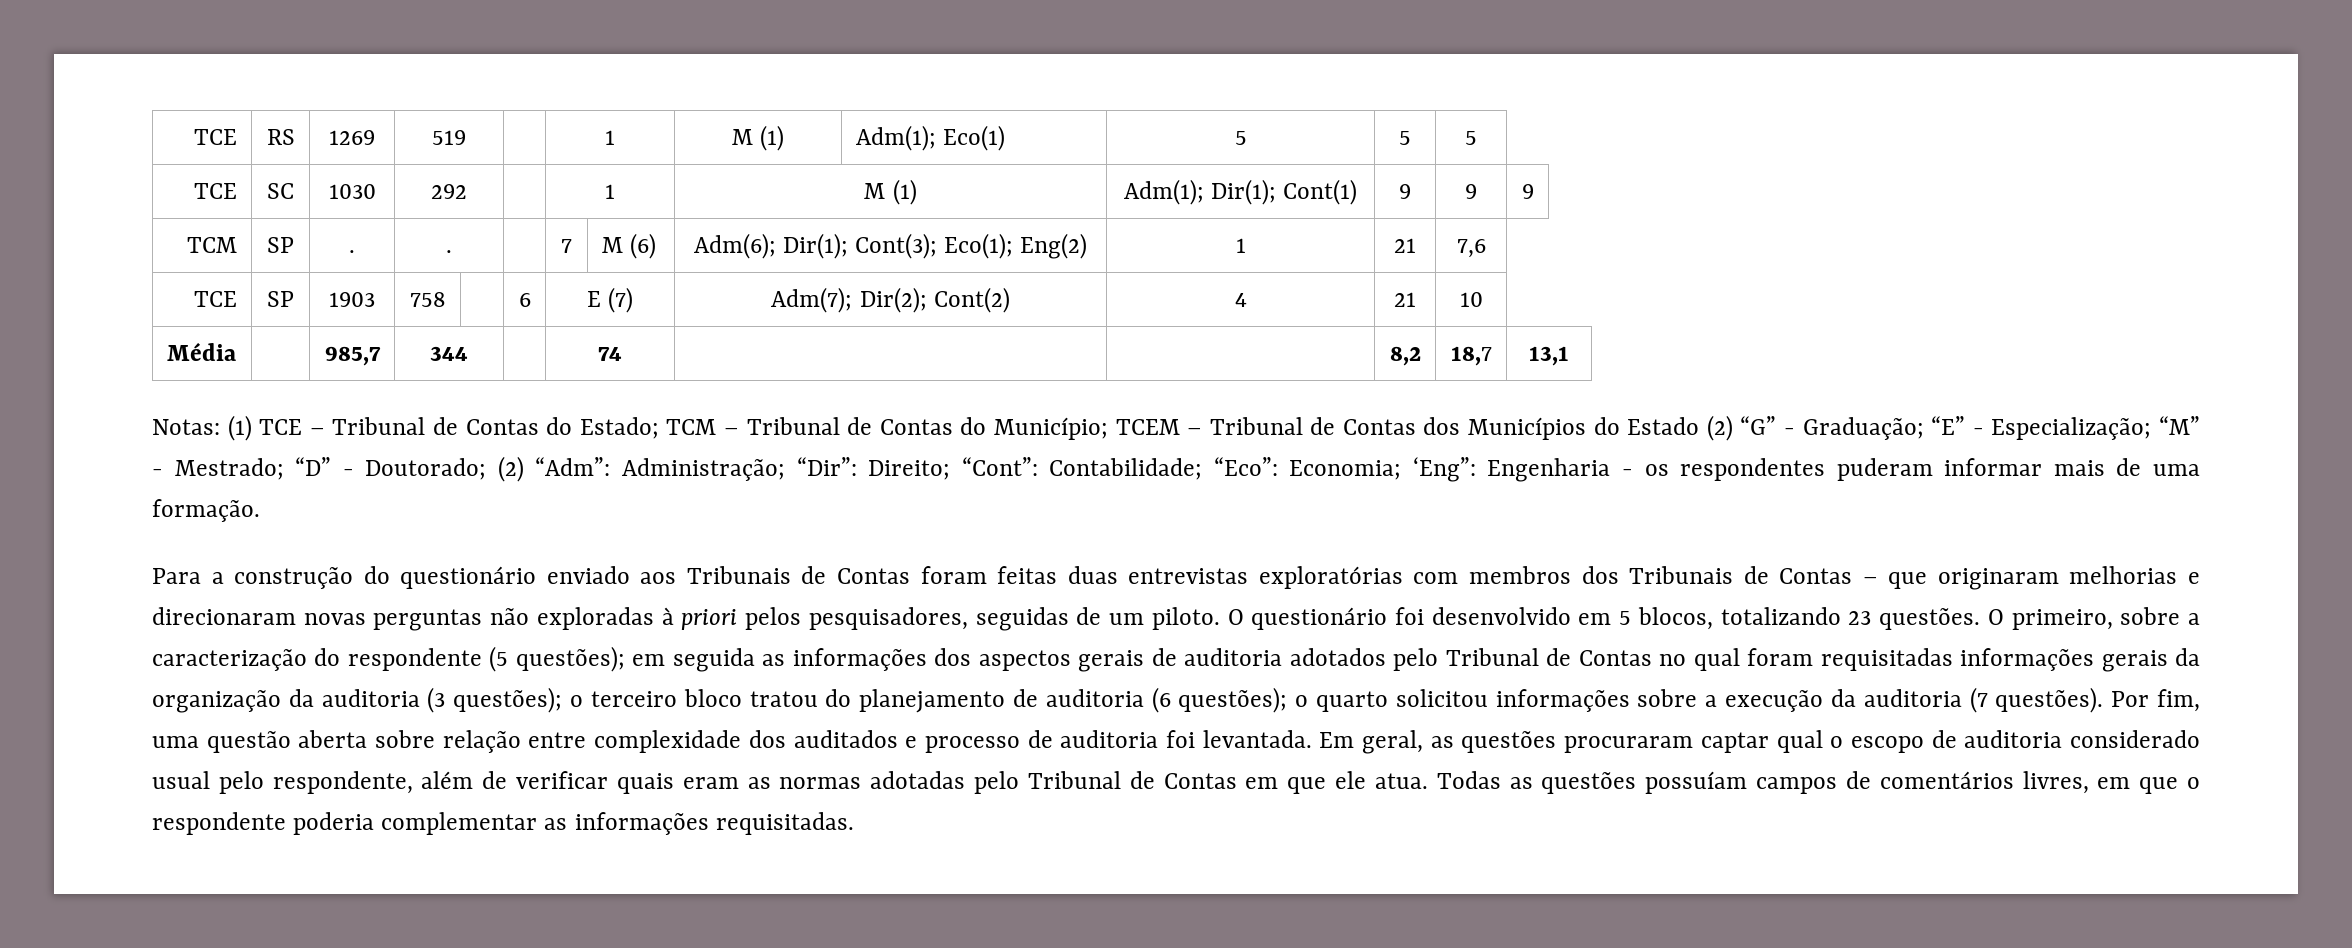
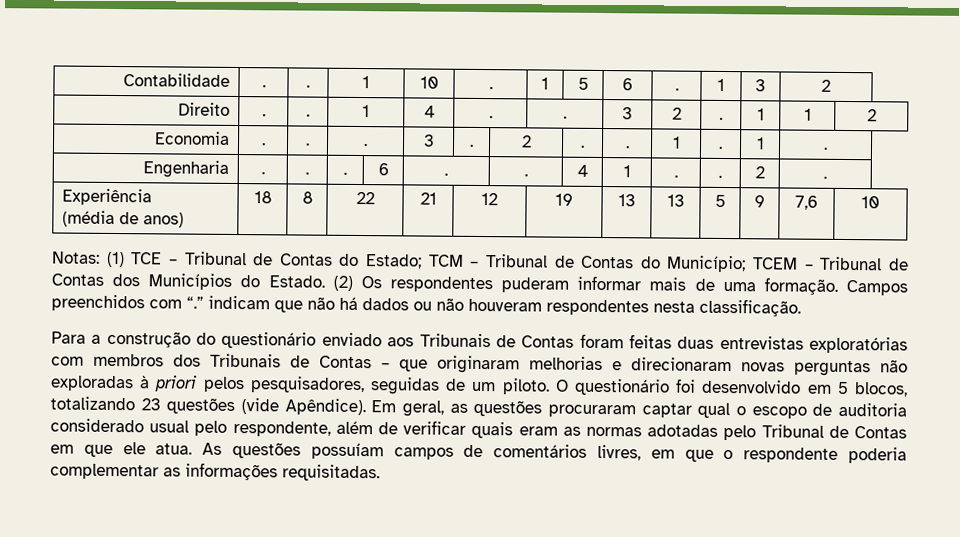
- TCE | RS | 1269 | 519 | | 1 | M (1) | Adm(1); Eco(1) | 5 | 5 | 5
- TCE | SC | 1030 | 292 | | 1 | M (1) | Adm(1); Dir(1); Cont(1) | 9 | 9 | 9
- TCM | SP | . | . | | 7 | M (6) | Adm(6); Dir(1); Cont(3); Eco(1); Eng(2) | 1 | 21 | 7,6
- TCE | SP | 1903 | 758 | | 6 | E (7) | Adm(7); Dir(2); Cont(2) | 4 | 21 | 10
- Média | | 985,7 | 344 | | 74 | | | 8,2 | 18,7 | 13,1
+ Contabilidade | . | . | 1 | 10 | . | 1 | 5 | 6 | . | 1 | 3 | 2
+ Direito | . | . | 1 | 4 | . | . | 3 | 2 | . | 1 | 1 | 2
+ Economia | . | . | . | 3 | . | 2 | . | . | 1 | . | 1 | .
+ Engenharia | . | . | . | 6 | . | . | 4 | 1 | . | . | 2 | .
+ Experiência
+ (média de anos) | 18 | 8 | 22 | 21 | 12 | 19 | 13 | 13 | 5 | 9 | 7,6 | 10
- Notas: (1) TCE – Tribunal de Contas do Estado; TCM – Tribunal de Contas do Município; TCEM – Tribunal de Contas dos Municípios do Estado (2) “G” - Graduação; “E” - Especialização; “M” - Mestrado; “D” - Doutorado; (2) “Adm”: Administração; “Dir”: Direito; “Cont”: Contabilidade; “Eco”: Economia; ‘Eng”: Engenharia - os respondentes puderam informar mais de uma formação.
+ Notas: (1) TCE – Tribunal de Contas do Estado; TCM – Tribunal de Contas do Município; TCEM – Tribunal de Contas dos Municípios do Estado. (2) Os respondentes puderam informar mais de uma formação. Campos preenchidos com “.” indicam que não há dados ou não houveram respondentes nesta classificação.
- O questionário foi desenvolvido em 5 blocos, totalizando 23 questões. O primeiro, sobre a caracterização do respondente (5 questões); em seguida as informações dos aspectos gerais de auditoria adotados pelo Tribunal de Contas no qual foram requisitadas informações gerais da organização da auditoria (3 questões); o terceiro bloco tratou do planejamento de auditoria (6 questões); o quarto solicitou informações sobre a execução da auditoria (7 questões). Por fim, uma questão aberta sobre relação entre complexidade dos auditados e processo de auditoria foi levantada.
+ O questionário foi desenvolvido em 5 blocos, totalizando 23 questões (vide Apêndice).
- Todas as questões possuíam campos de comentários livres, em que o respondente poderia complementar as informações requisitadas.
+ As questões possuíam campos de comentários livres, em que o respondente poderia complementar as informações requisitadas.

